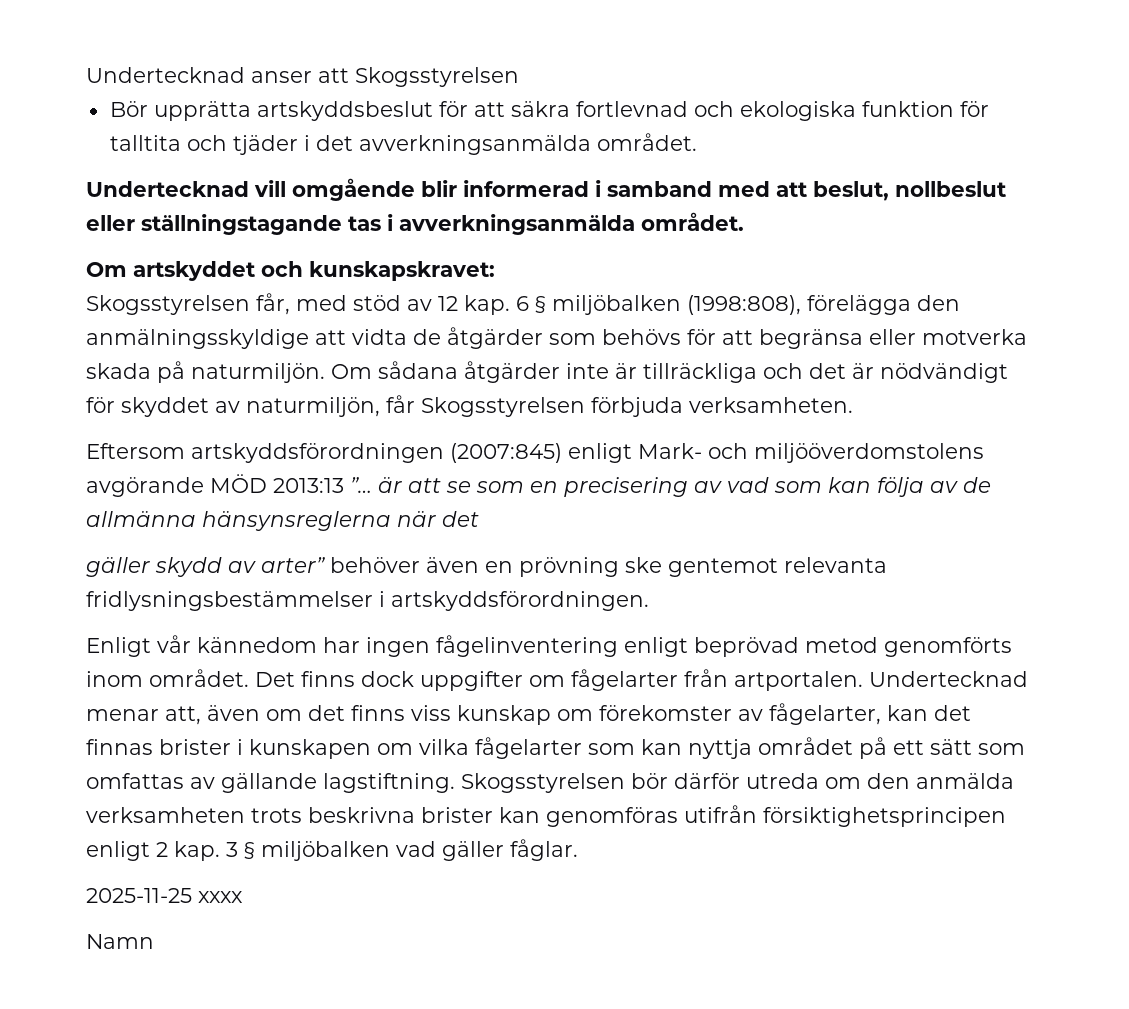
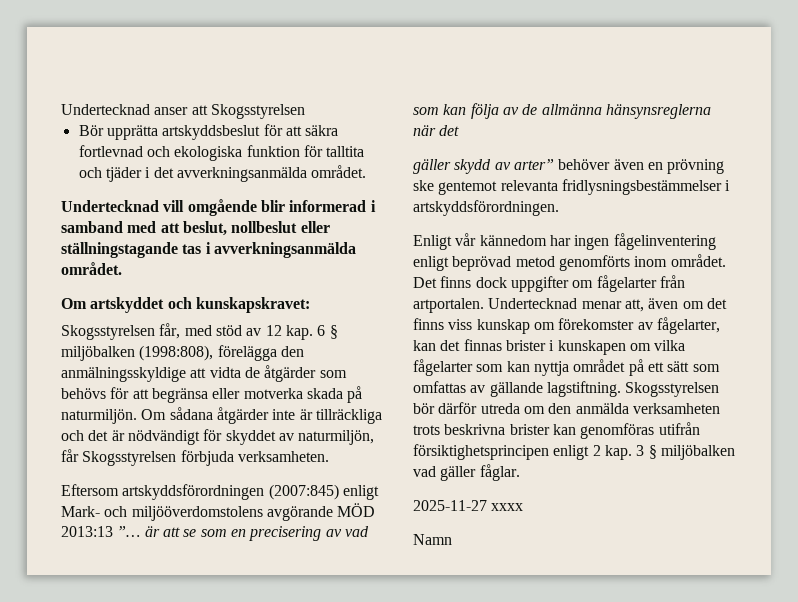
- 2025-11-25 xxxx
+ 2025-11-27 xxxx

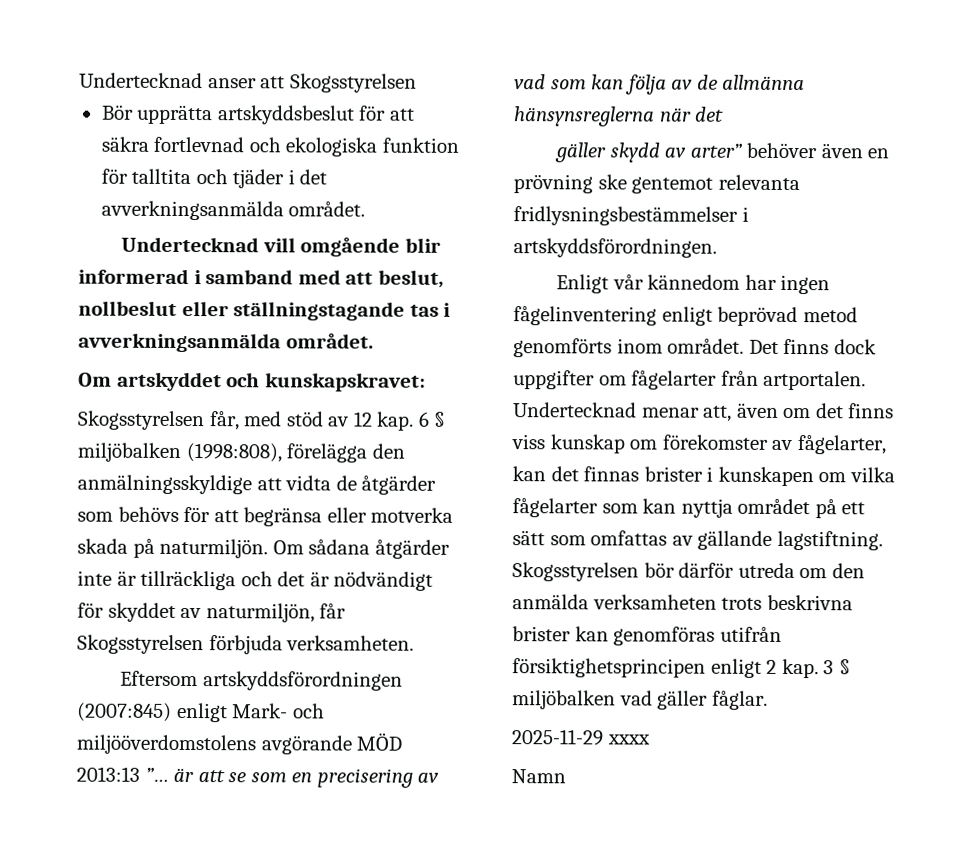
- 2025-11-27 xxxx
+ 2025-11-29 xxxx

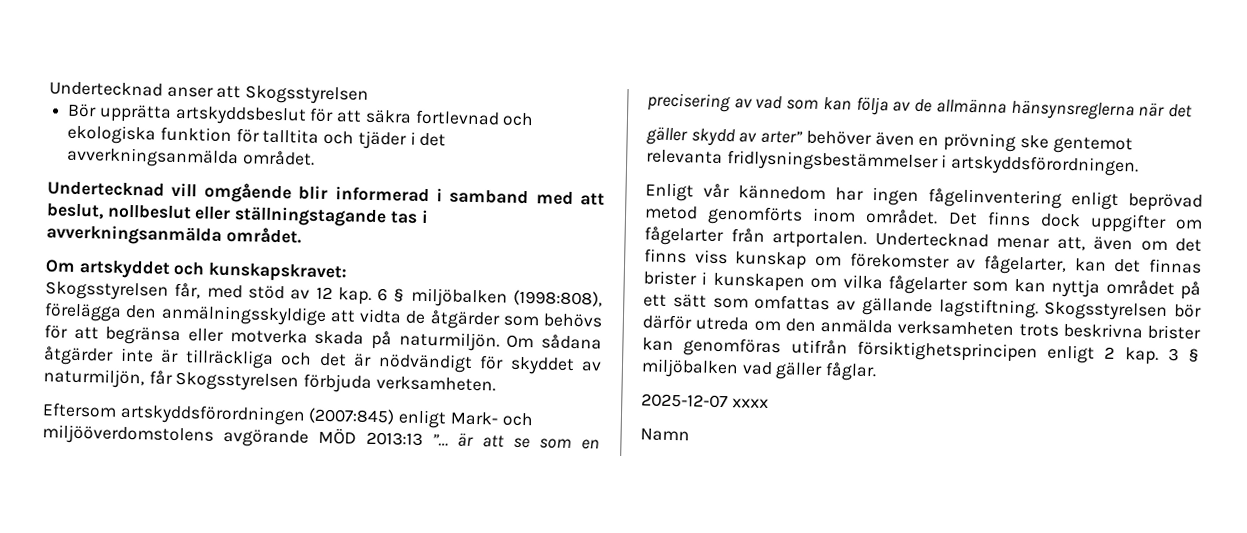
- 2025-11-29 xxxx
+ 2025-12-07 xxxx

